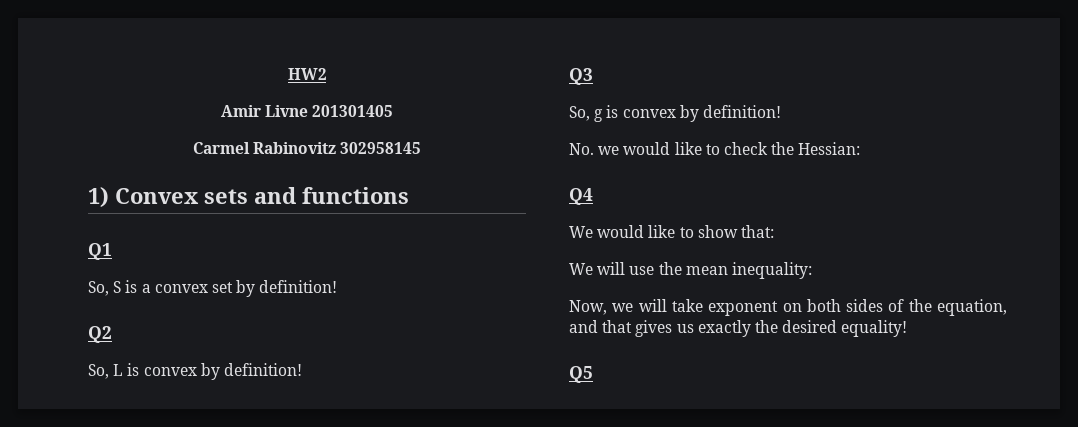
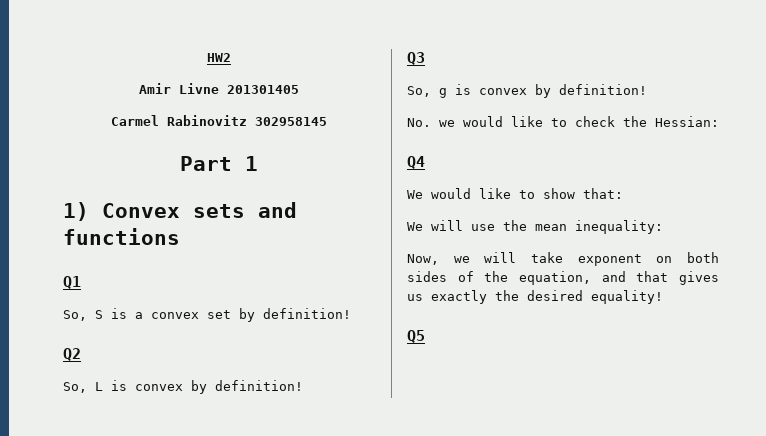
+ Part 1

